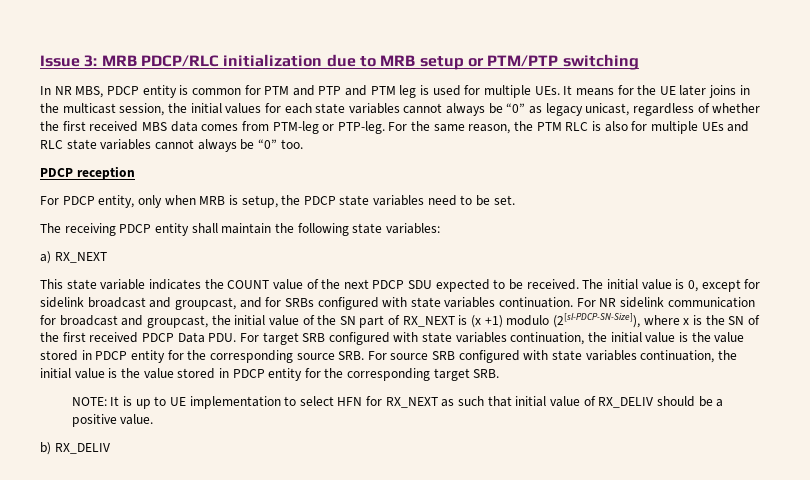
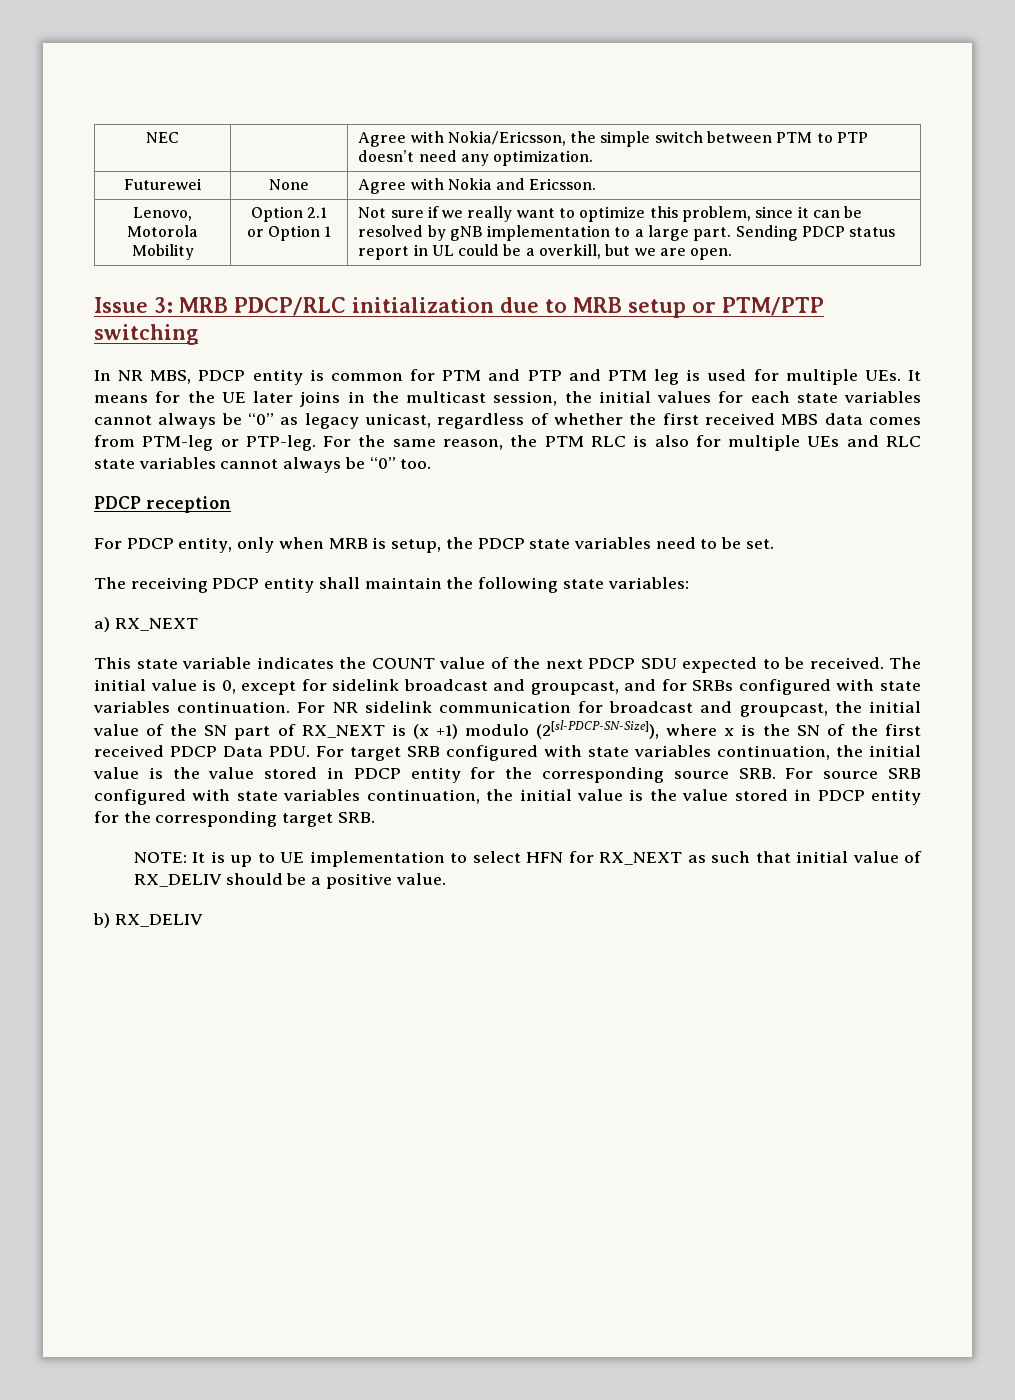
+ NEC | | Agree with Nokia/Ericsson, the simple switch between PTM to PTP doesn’t need any optimization.
+ Futurewei | None | Agree with Nokia and Ericsson.
+ Lenovo, Motorola Mobility | Option 2.1 or Option 1 | Not sure if we really want to optimize this problem, since it can be resolved by gNB implementation to a large part. Sending PDCP status report in UL could be a overkill, but we are open.

